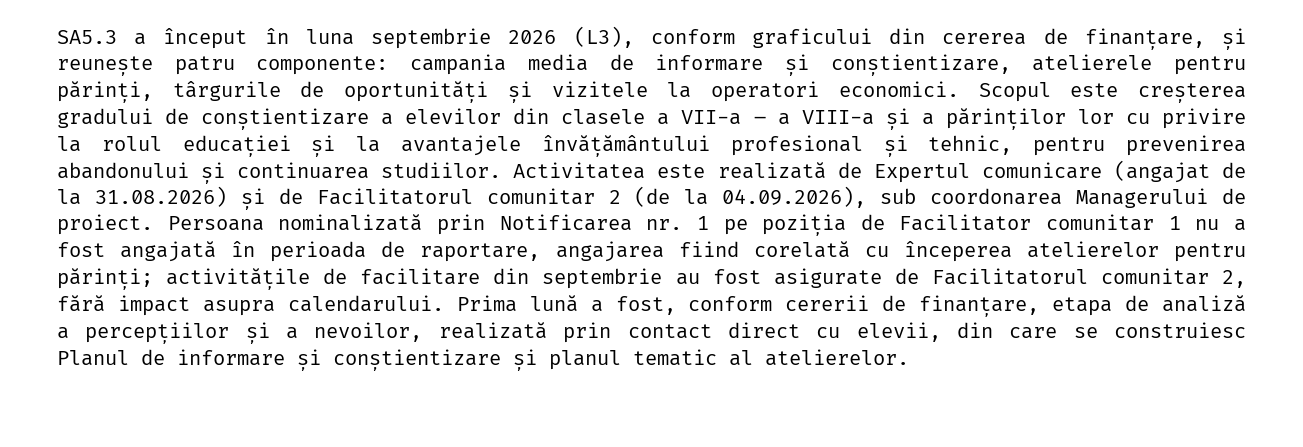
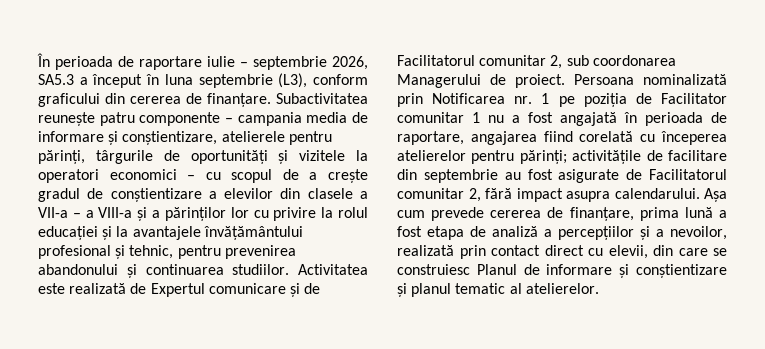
- SA5.3 a început în luna septembrie 2026 (L3), conform graficului din cererea de finanțare, și reunește patru componente: campania media de informare și conștientizare, atelierele pentru părinți, târgurile de oportunități și vizitele la operatori economici. Scopul este creșterea gradului de conștientizare a elevilor din clasele a VII-a – a VIII-a și a părinților lor cu privire la rolul educației și la avantajele învățământului profesional și tehnic, pentru prevenirea abandonului și continuarea studiilor.
+ În perioada de raportare iulie – septembrie 2026, SA5.3 a început în luna septembrie (L3), conform graficului din cererea de finanțare. Subactivitatea reunește patru componente – campania media de informare și conștientizare, atelierele pentru părinți, târgurile de oportunități și vizitele la operatori economici – cu scopul de a crește gradul de conștientizare a elevilor din clasele a VII-a – a VIII-a și a părinților lor cu privire la rolul educației și la avantajele învățământului profesional și tehnic, pentru prevenirea abandonului și continuarea studiilor.
- Activitatea este realizată de Expertul comunicare (angajat de la 31.08.2026) și de Facilitatorul comunitar 2 (de la 04.09.2026), sub coordonarea Managerului de proiect.
+ Activitatea este realizată de Expertul comunicare și de Facilitatorul comunitar 2, sub coordonarea Managerului de proiect.
- Prima lună a fost, conform cererii de finanțare, etapa de analiză a percepțiilor și a nevoilor, realizată prin contact direct cu elevii, din care se construiesc Planul de informare și conștientizare și planul tematic al atelierelor.
+ Așa cum prevede cererea de finanțare, prima lună a fost etapa de analiză a percepțiilor și a nevoilor, realizată prin contact direct cu elevii, din care se construiesc Planul de informare și conștientizare și planul tematic al atelierelor.

